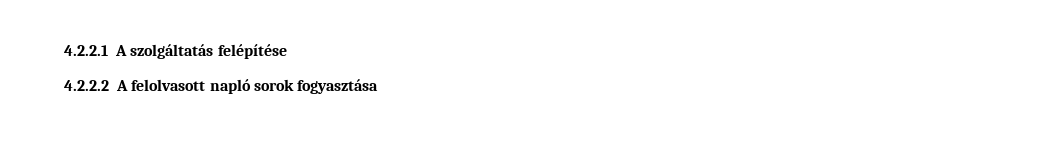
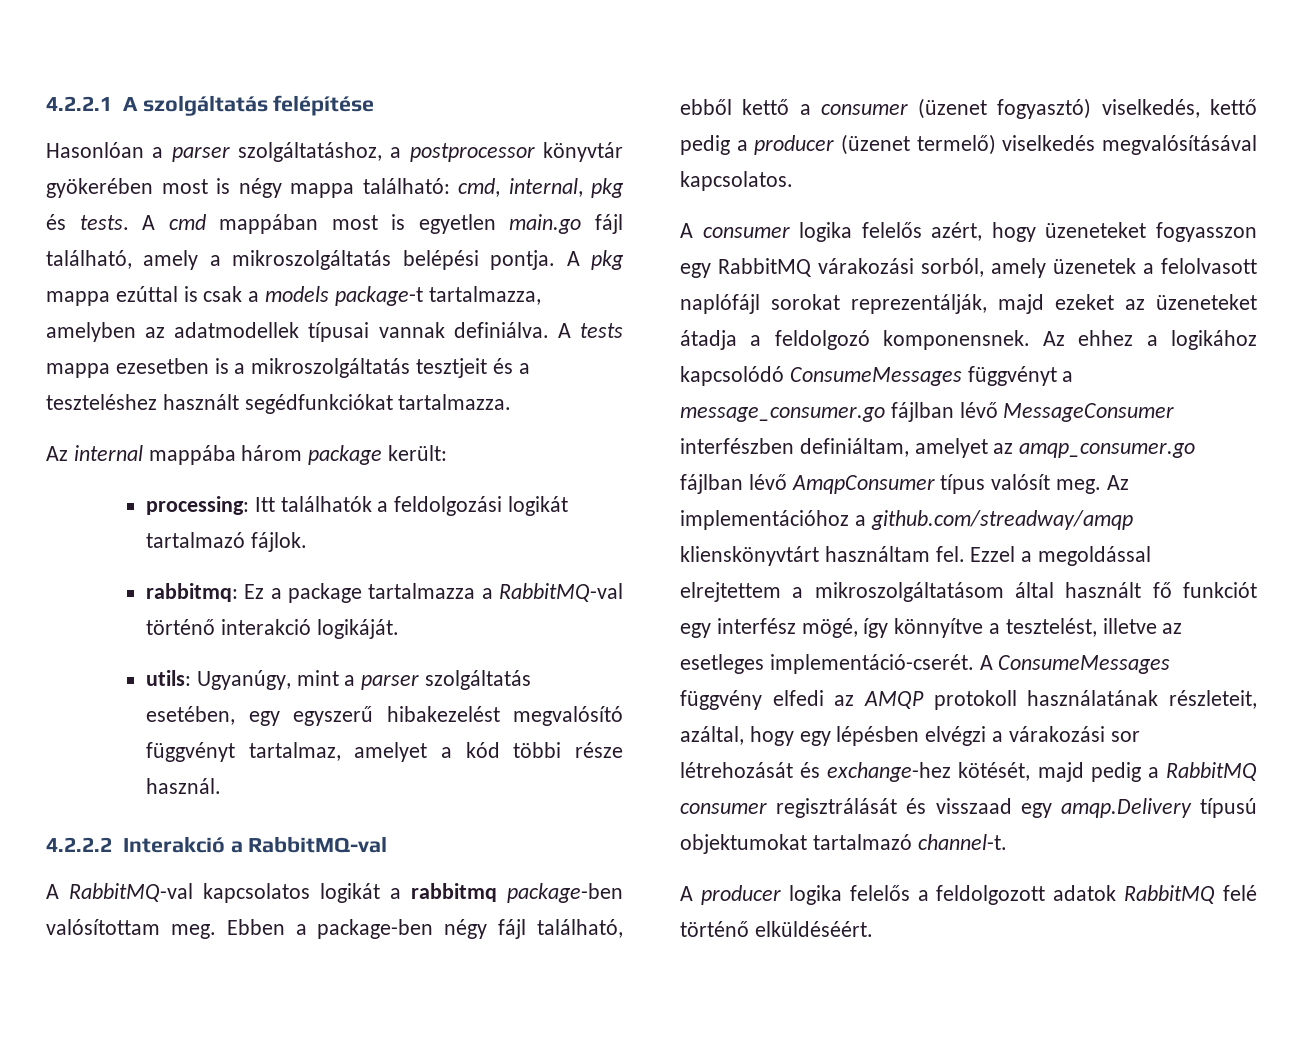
- 4.2.2.2 A felolvasott napló sorok fogyasztása
+ Hasonlóan a parser szolgáltatáshoz, a postprocessor könyvtár gyökerében most is négy mappa található: cmd, internal, pkg és tests. A cmd mappában most is egyetlen main.go fájl található, amely a mikroszolgáltatás belépési pontja. A pkg mappa ezúttal is csak a models package-t tartalmazza, amelyben az adatmodellek típusai vannak definiálva. A tests mappa ezesetben is a mikroszolgáltatás tesztjeit és a teszteléshez használt segédfunkciókat tartalmazza.
+ Az internal mappába három package került:
+ processing: Itt találhatók a feldolgozási logikát tartalmazó fájlok.
+ rabbitmq: Ez a package tartalmazza a RabbitMQ-val történő interakció logikáját.
+ utils: Ugyanúgy, mint a parser szolgáltatás esetében, egy egyszerű hibakezelést megvalósító függvényt tartalmaz, amelyet a kód többi része használ.
+ 4.2.2.2 Interakció a RabbitMQ-val
+ A RabbitMQ-val kapcsolatos logikát a rabbitmq package-ben valósítottam meg. Ebben a package-ben négy fájl található, ebből kettő a consumer (üzenet fogyasztó) viselkedés, kettő pedig a producer (üzenet termelő) viselkedés megvalósításával kapcsolatos.
+ A consumer logika felelős azért, hogy üzeneteket fogyasszon egy RabbitMQ várakozási sorból, amely üzenetek a felolvasott naplófájl sorokat reprezentálják, majd ezeket az üzeneteket átadja a feldolgozó komponensnek. Az ehhez a logikához kapcsolódó ConsumeMessages függvényt a message_consumer.go fájlban lévő MessageConsumer interfészben definiáltam, amelyet az amqp_consumer.go fájlban lévő AmqpConsumer típus valósít meg. Az implementációhoz a github.com/streadway/amqp klienskönyvtárt használtam fel. Ezzel a megoldással elrejtettem a mikroszolgáltatásom által használt fő funkciót egy interfész mögé, így könnyítve a tesztelést, illetve az esetleges implementáció-cserét. A ConsumeMessages függvény elfedi az AMQP protokoll használatának részleteit, azáltal, hogy egy lépésben elvégzi a várakozási sor létrehozását és exchange-hez kötését, majd pedig a RabbitMQ consumer regisztrálását és visszaad egy amqp.Delivery típusú objektumokat tartalmazó channel-t.
+ A producer logika felelős a feldolgozott adatok RabbitMQ felé történő elküldéséért.

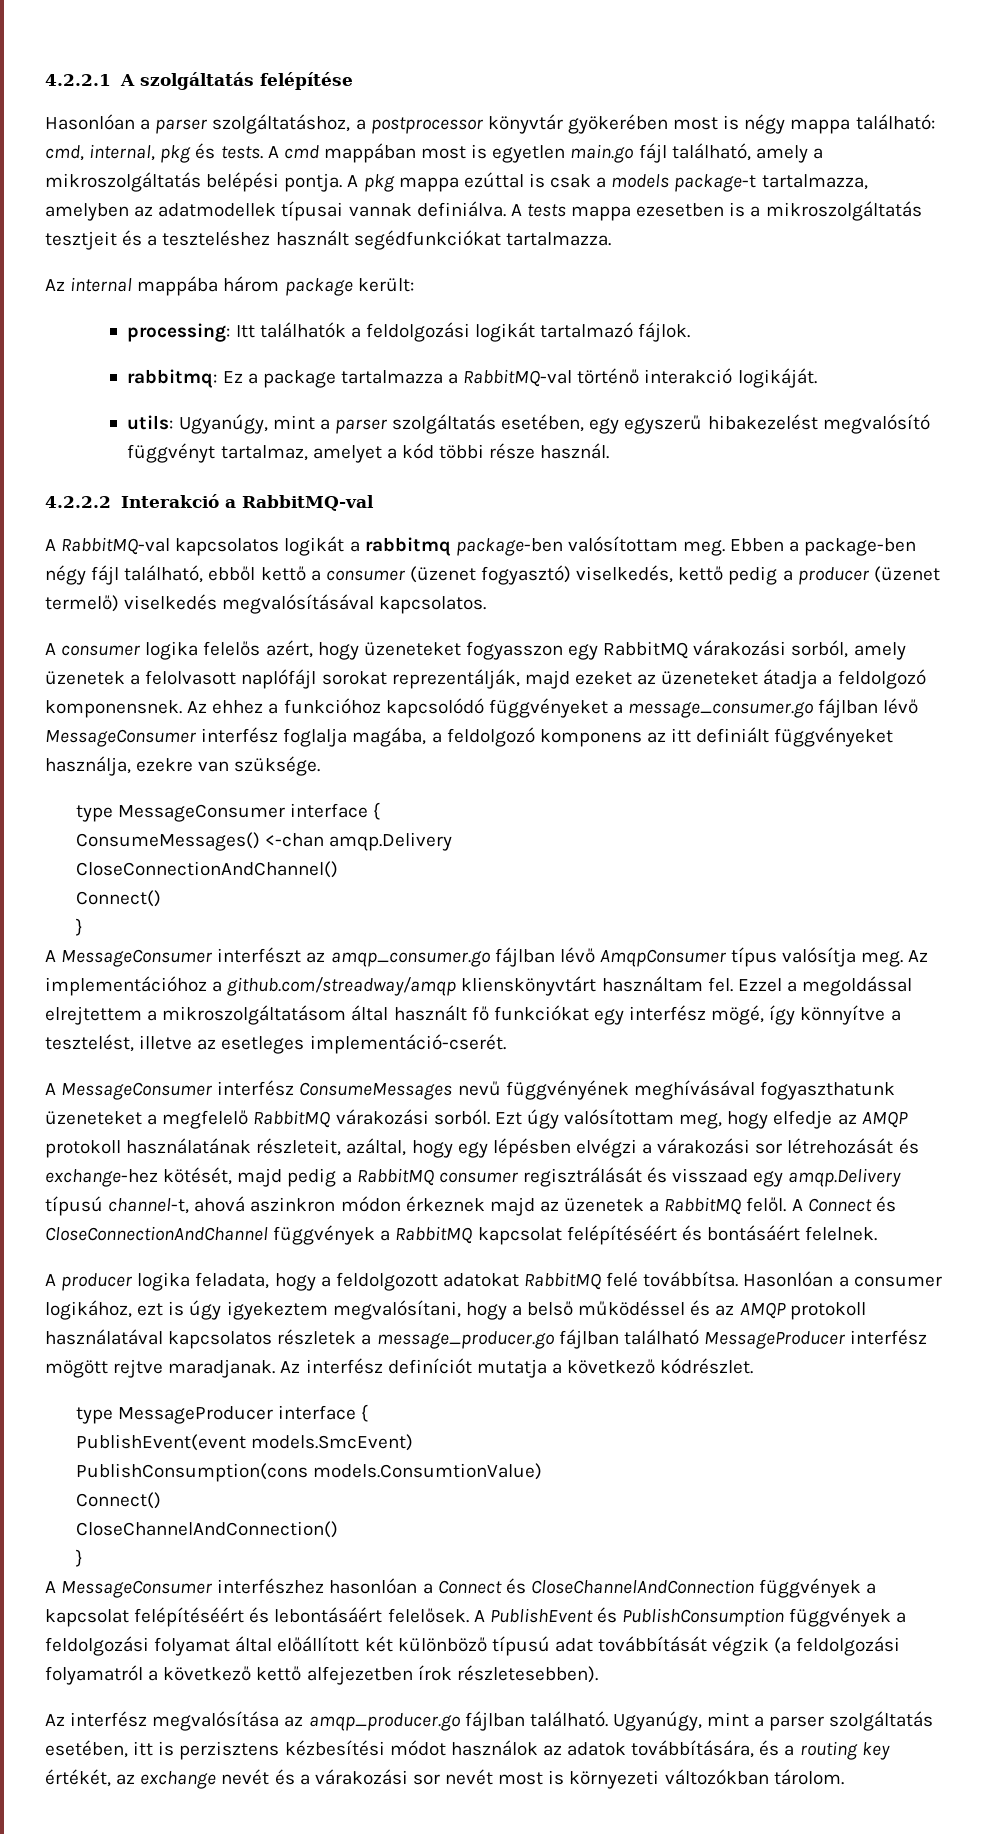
- Az ehhez a logikához kapcsolódó ConsumeMessages függvényt a message_consumer.go fájlban lévő MessageConsumer interfészben definiáltam, amelyet az amqp_consumer.go fájlban lévő AmqpConsumer típus valósít meg.
+ Az ehhez a funkcióhoz kapcsolódó függvényeket a message_consumer.go fájlban lévő MessageConsumer interfész foglalja magába, a feldolgozó komponens az itt definiált függvényeket használja, ezekre van szüksége.
+ type MessageConsumer interface {
+ ConsumeMessages() <-chan amqp.Delivery
+ CloseConnectionAndChannel()
+ Connect()
+ }
+ A MessageConsumer interfészt az amqp_consumer.go fájlban lévő AmqpConsumer típus valósítja meg.
- Ezzel a megoldással elrejtettem a mikroszolgáltatásom által használt fő funkciót egy interfész mögé, így könnyítve a tesztelést, illetve az esetleges implementáció-cserét. A ConsumeMessages függvény elfedi az AMQP protokoll használatának részleteit, azáltal, hogy egy lépésben elvégzi a várakozási sor létrehozását és exchange-hez kötését, majd pedig a RabbitMQ consumer regisztrálását és visszaad egy amqp.Delivery típusú objektumokat tartalmazó channel-t.
+ Ezzel a megoldással elrejtettem a mikroszolgáltatásom által használt fő funkciókat egy interfész mögé, így könnyítve a tesztelést, illetve az esetleges implementáció-cserét.
+ A MessageConsumer interfész ConsumeMessages nevű függvényének meghívásával fogyaszthatunk üzeneteket a megfelelő RabbitMQ várakozási sorból. Ezt úgy valósítottam meg, hogy elfedje az AMQP protokoll használatának részleteit, azáltal, hogy egy lépésben elvégzi a várakozási sor létrehozását és exchange-hez kötését, majd pedig a RabbitMQ consumer regisztrálását és visszaad egy amqp.Delivery típusú channel-t, ahová aszinkron módon érkeznek majd az üzenetek a RabbitMQ felől. A Connect és CloseConnectionAndChannel függvények a RabbitMQ kapcsolat felépítéséért és bontásáért felelnek.
- A producer logika felelős a feldolgozott adatok RabbitMQ felé történő elküldéséért.
+ A producer logika feladata, hogy a feldolgozott adatokat RabbitMQ felé továbbítsa. Hasonlóan a consumer logikához, ezt is úgy igyekeztem megvalósítani, hogy a belső működéssel és az AMQP protokoll használatával kapcsolatos részletek a message_producer.go fájlban található MessageProducer interfész mögött rejtve maradjanak. Az interfész definíciót mutatja a következő kódrészlet.
+ type MessageProducer interface {
+ PublishEvent(event models.SmcEvent)
+ PublishConsumption(cons models.ConsumtionValue)
+ Connect()
+ CloseChannelAndConnection()
+ }
+ A MessageConsumer interfészhez hasonlóan a Connect és CloseChannelAndConnection függvények a kapcsolat felépítéséért és lebontásáért felelősek. A PublishEvent és PublishConsumption függvények a feldolgozási folyamat által előállított két különböző típusú adat továbbítását végzik (a feldolgozási folyamatról a következő kettő alfejezetben írok részletesebben).
+ Az interfész megvalósítása az amqp_producer.go fájlban található. Ugyanúgy, mint a parser szolgáltatás esetében, itt is perzisztens kézbesítési módot használok az adatok továbbítására, és a routing key értékét, az exchange nevét és a várakozási sor nevét most is környezeti változókban tárolom.

